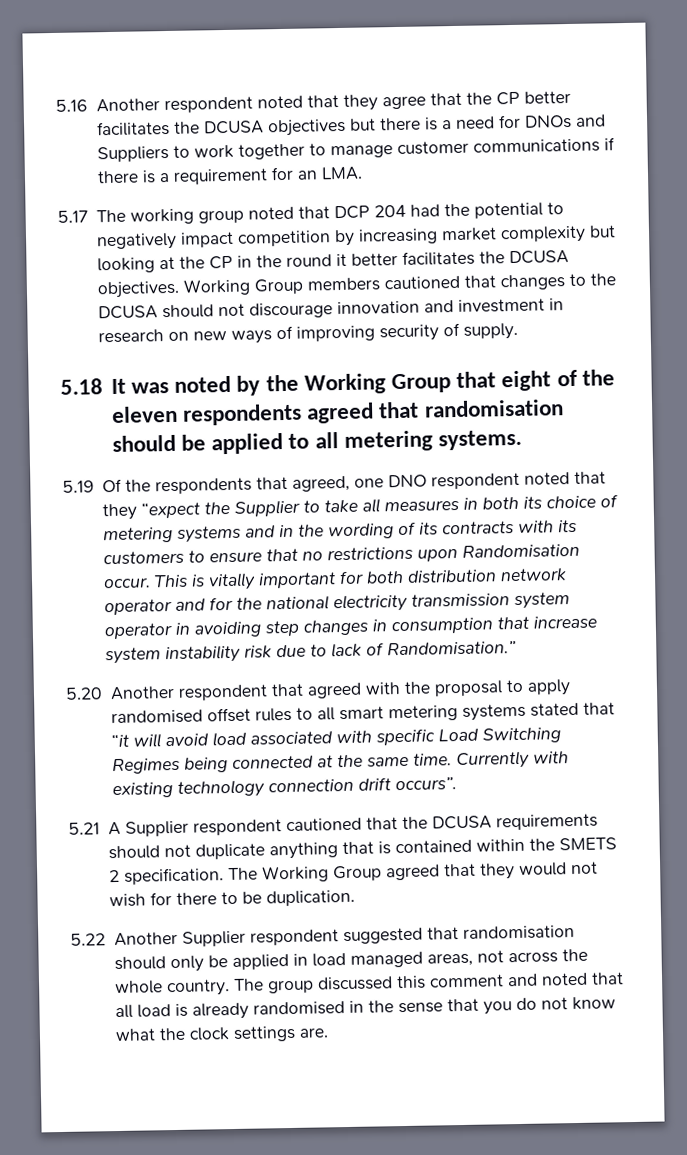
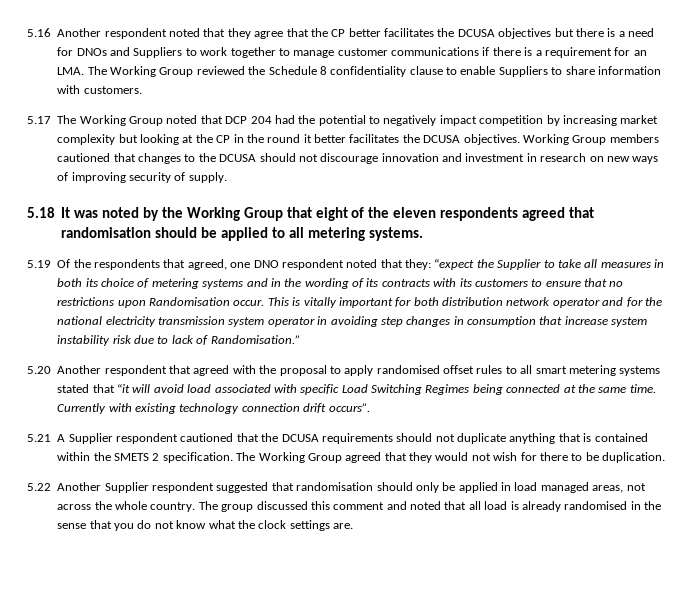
- 5.16 Another respondent noted that they agree that the CP better facilitates the DCUSA objectives but there is a need for DNOs and Suppliers to work together to manage customer communications if there is a requirement for an LMA.
+ 5.16 Another respondent noted that they agree that the CP better facilitates the DCUSA objectives but there is a need for DNOs and Suppliers to work together to manage customer communications if there is a requirement for an LMA. The Working Group reviewed the Schedule 8 confidentiality clause to enable Suppliers to share information with customers.
- 5.17 The working group noted that DCP 204 had the potential to negatively impact competition by increasing market complexity but looking at the CP in the round it better facilitates the DCUSA objectives.
+ 5.17 The Working Group noted that DCP 204 had the potential to negatively impact competition by increasing market complexity but looking at the CP in the round it better facilitates the DCUSA objectives.
- 5.19 Of the respondents that agreed, one DNO respondent noted that they “expect the Supplier to take all measures in both its choice of metering systems and in the wording of its contracts with its customers to ensure that no restrictions upon Randomisation occur.
+ 5.19 Of the respondents that agreed, one DNO respondent noted that they: “expect the Supplier to take all measures in both its choice of metering systems and in the wording of its contracts with its customers to ensure that no restrictions upon Randomisation occur.

